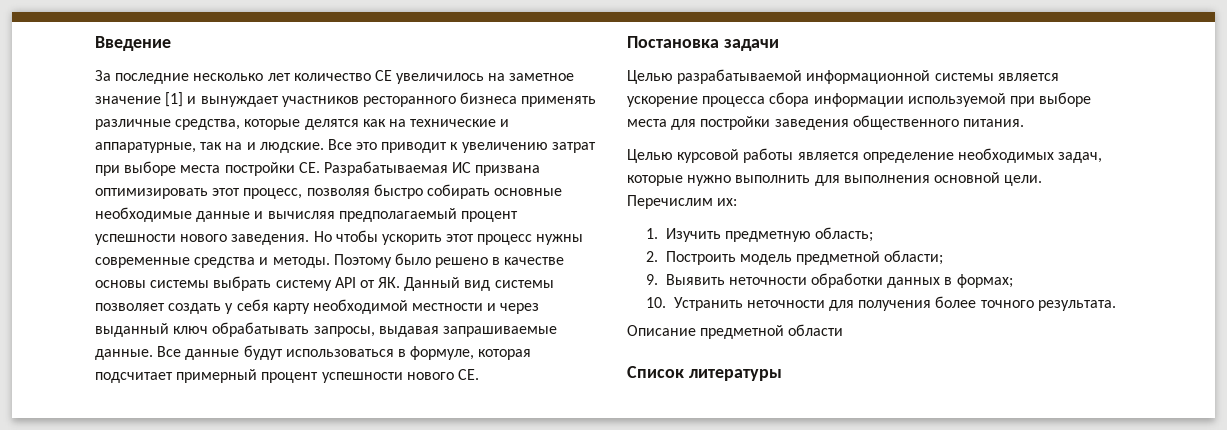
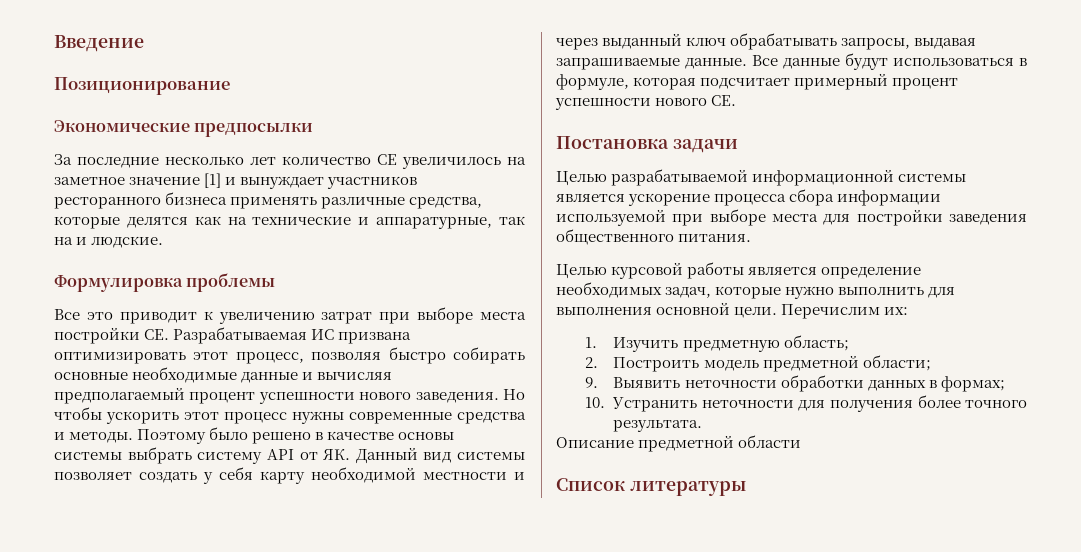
+ Позиционирование
+ Экономические предпосылки
- За последние несколько лет количество CE увеличилось на заметное значение [1] и вынуждает участников ресторанного бизнеса применять различные средства, которые делятся как на технические и аппаратурные, так на и людские. Все это приводит к увеличению затрат при выборе места постройки CE. Разрабатываемая ИС призвана оптимизировать этот процесс, позволяя быстро собирать основные необходимые данные и вычисляя предполагаемый процент успешности нового заведения.
+ За последние несколько лет количество CE увеличилось на заметное значение [1] и вынуждает участников ресторанного бизнеса применять различные средства, которые делятся как на технические и аппаратурные, так на и людские.
+ Формулировка проблемы
+ Все это приводит к увеличению затрат при выборе места постройки CE. Разрабатываемая ИС призвана оптимизировать этот процесс, позволяя быстро собирать основные необходимые данные и вычисляя предполагаемый процент успешности нового заведения.

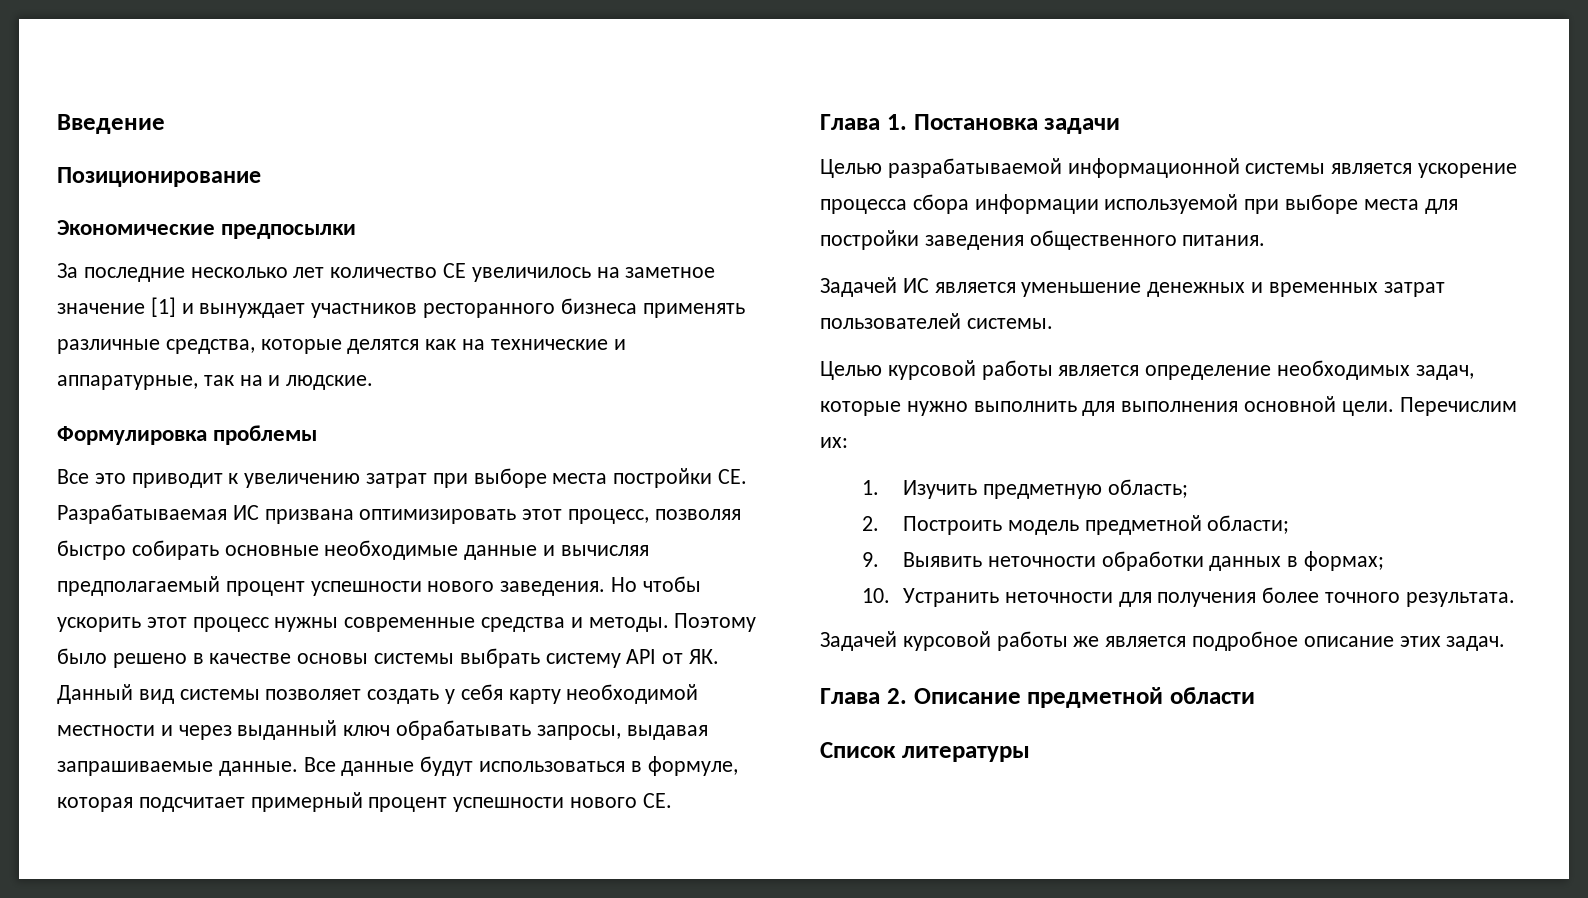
- Постановка задачи
+ Глава 1. Постановка задачи
+ Задачей ИС является уменьшение денежных и временных затрат пользователей системы.
- Описание предметной области
+ Задачей курсовой работы же является подробное описание этих задач.
+ Глава 2. Описание предметной области

